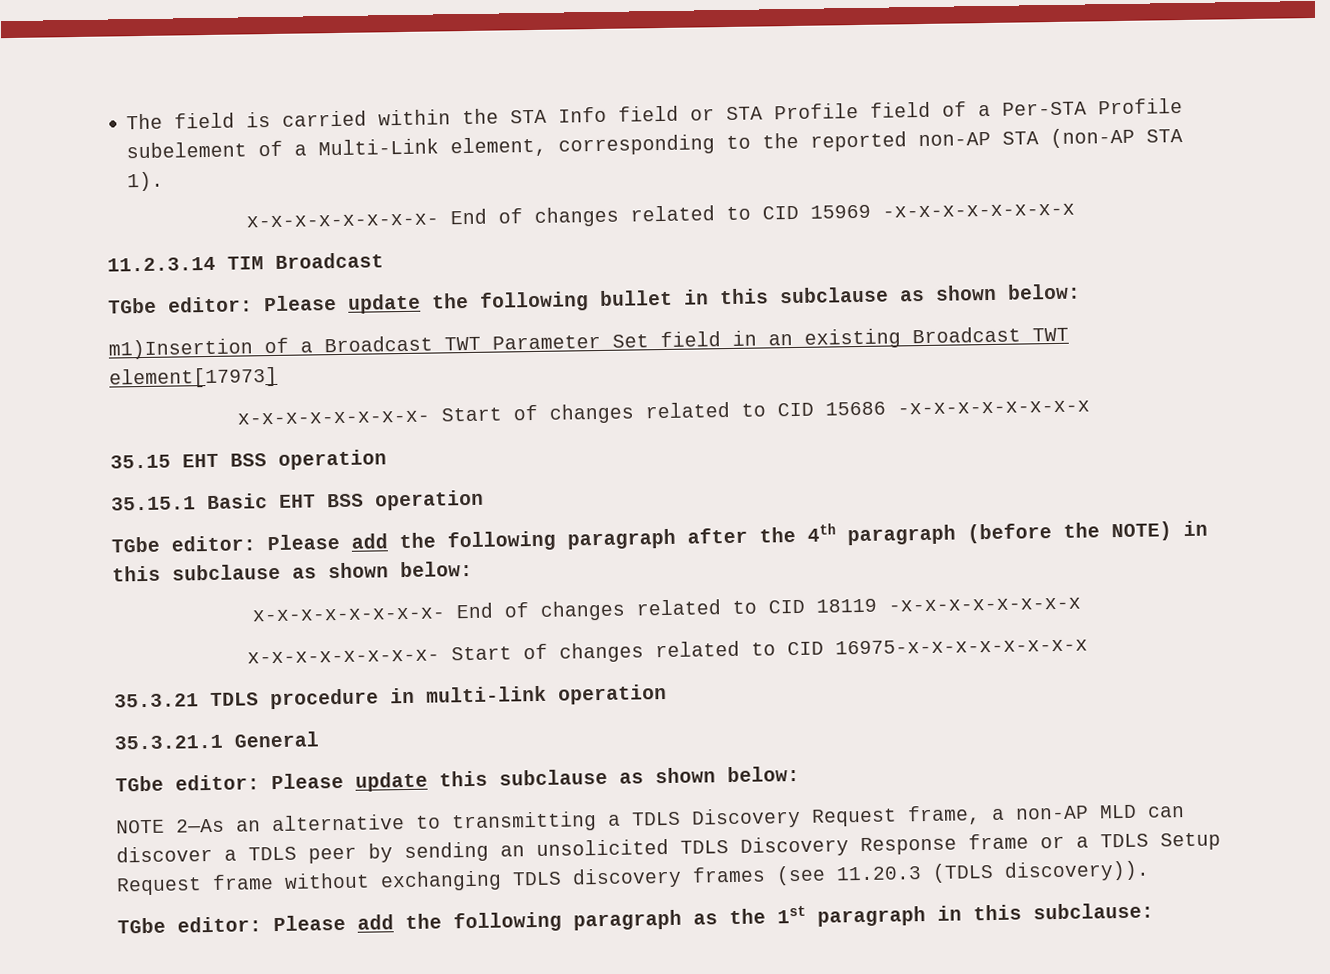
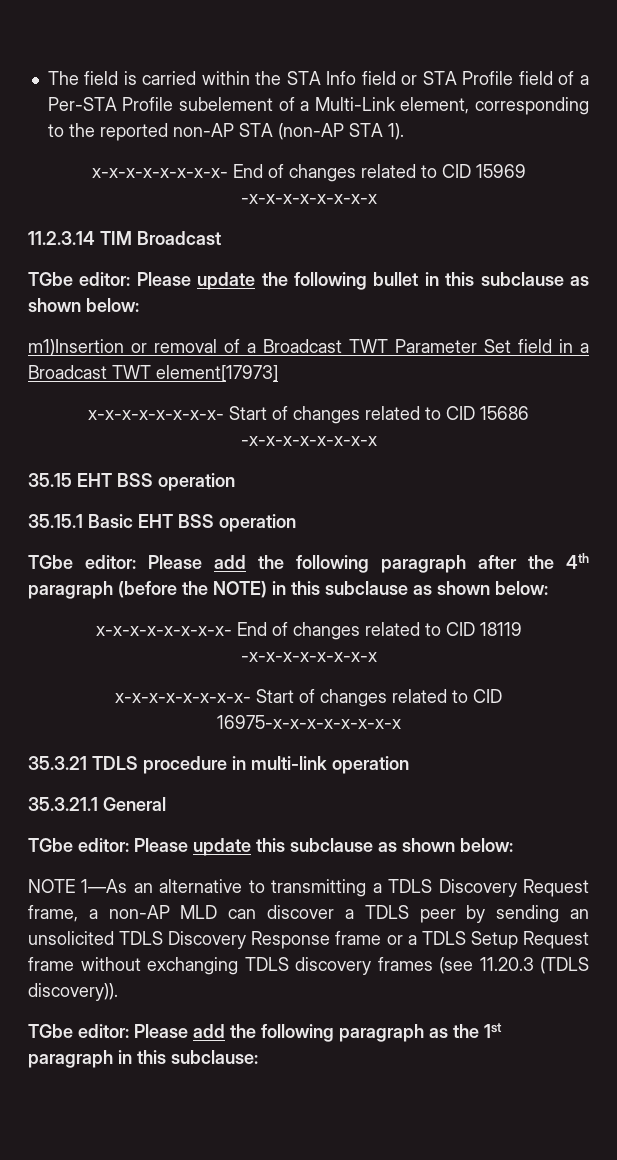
- m1)Insertion of a Broadcast TWT Parameter Set field in an existing Broadcast TWT element[17973]
+ m1)Insertion or removal of a Broadcast TWT Parameter Set field in a Broadcast TWT element[17973]
- NOTE 2—As an alternative to transmitting a TDLS Discovery Request frame, a non-AP MLD can discover a TDLS peer by sending an unsolicited TDLS Discovery Response frame or a TDLS Setup Request frame without exchanging TDLS discovery frames (see 11.20.3 (TDLS discovery)).
+ NOTE 1—As an alternative to transmitting a TDLS Discovery Request frame, a non-AP MLD can discover a TDLS peer by sending an unsolicited TDLS Discovery Response frame or a TDLS Setup Request frame without exchanging TDLS discovery frames (see 11.20.3 (TDLS discovery)).

